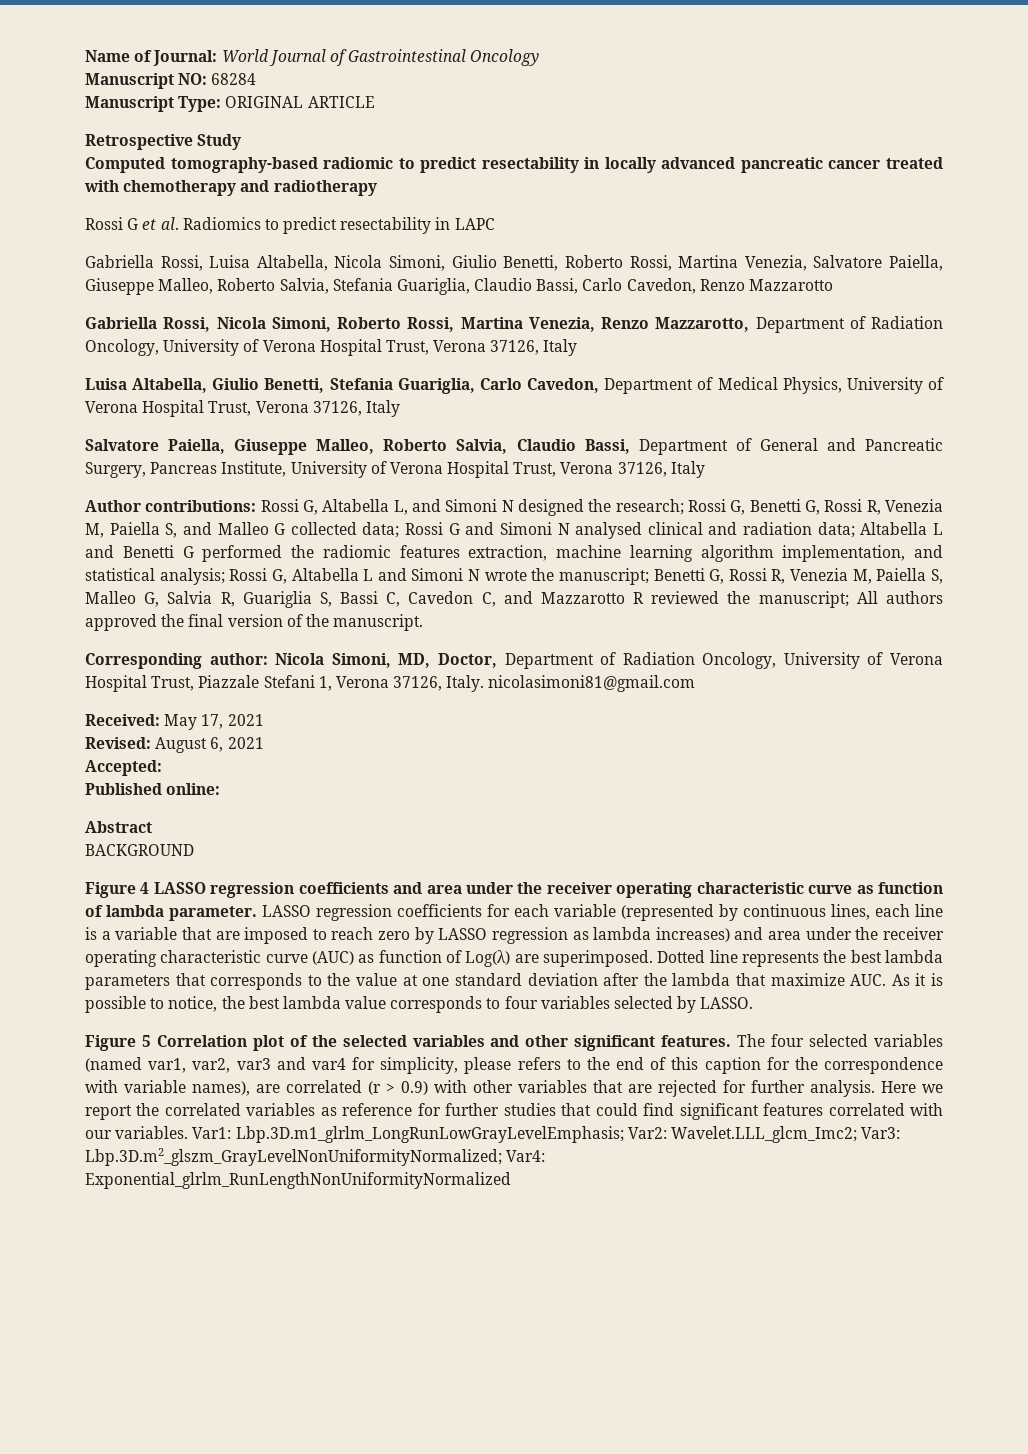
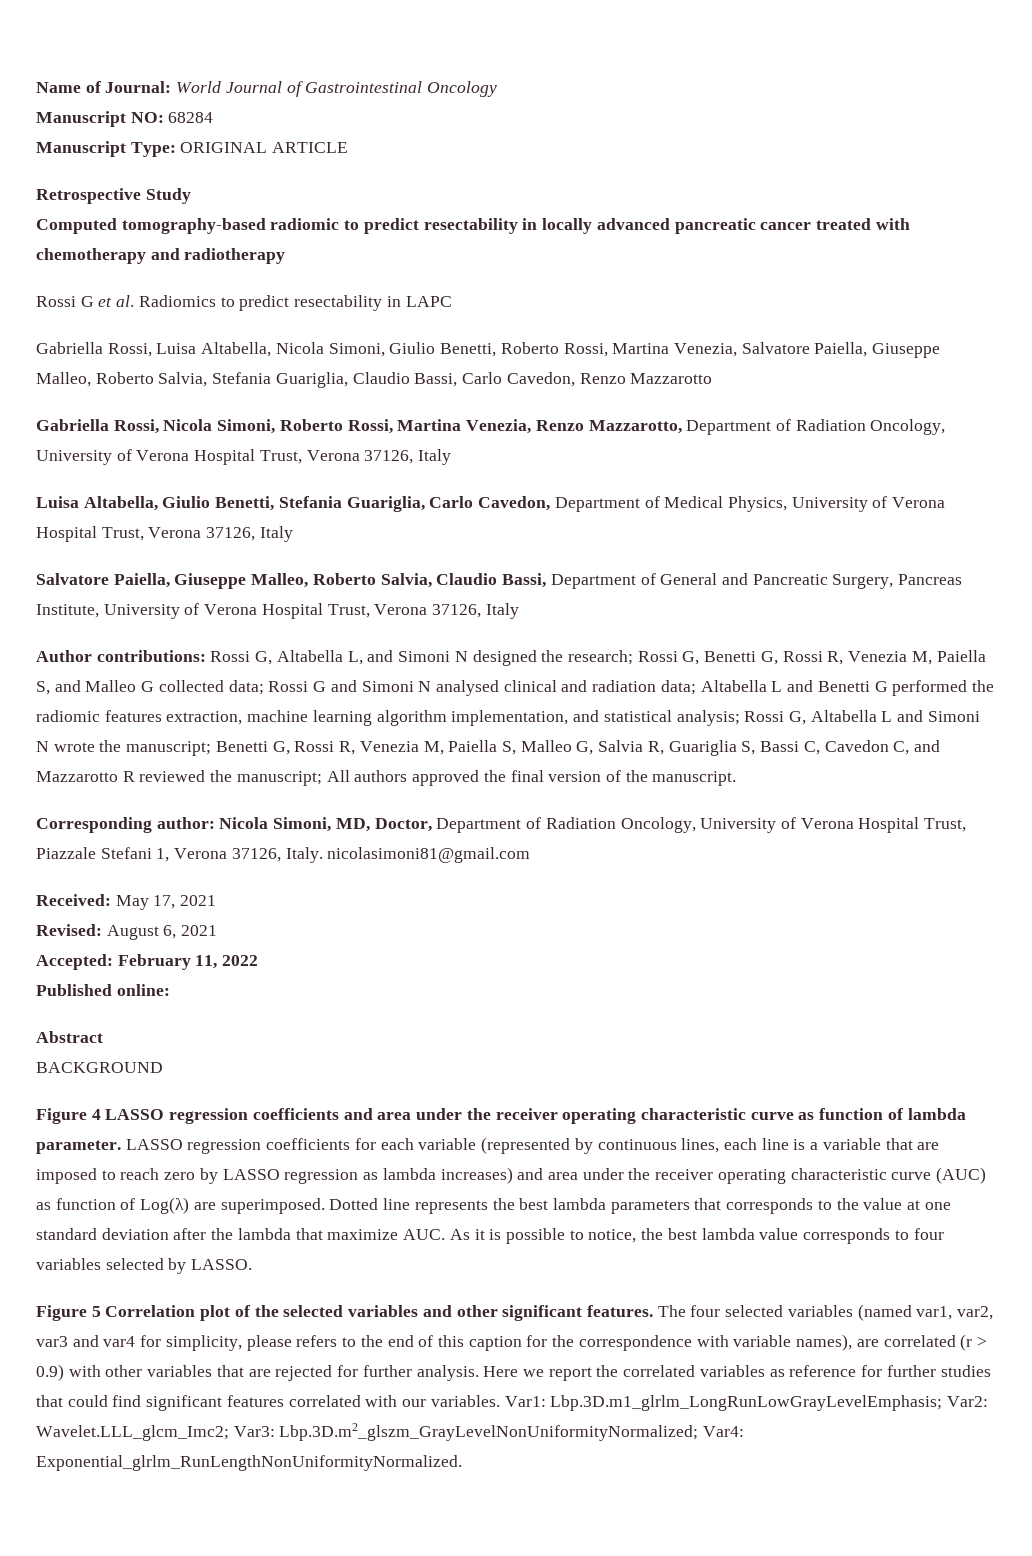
- Accepted:
+ Accepted: February 11, 2022
- Var1: Lbp.3D.m1_glrlm_LongRunLowGrayLevelEmphasis; Var2: Wavelet.LLL_glcm_Imc2; Var3: Lbp.3D.m2_glszm_GrayLevelNonUniformityNormalized; Var4: Exponential_glrlm_RunLengthNonUniformityNormalized
+ Var1: Lbp.3D.m1_glrlm_LongRunLowGrayLevelEmphasis; Var2: Wavelet.LLL_glcm_Imc2; Var3: Lbp.3D.m2_glszm_GrayLevelNonUniformityNormalized; Var4: Exponential_glrlm_RunLengthNonUniformityNormalized.

